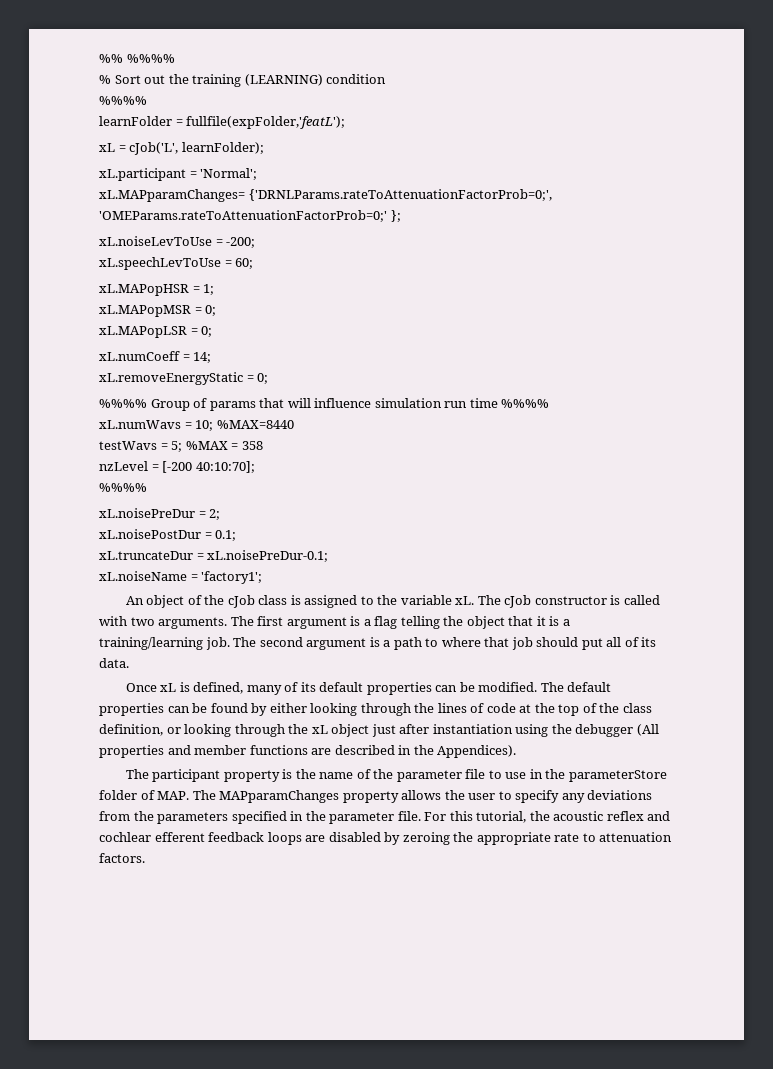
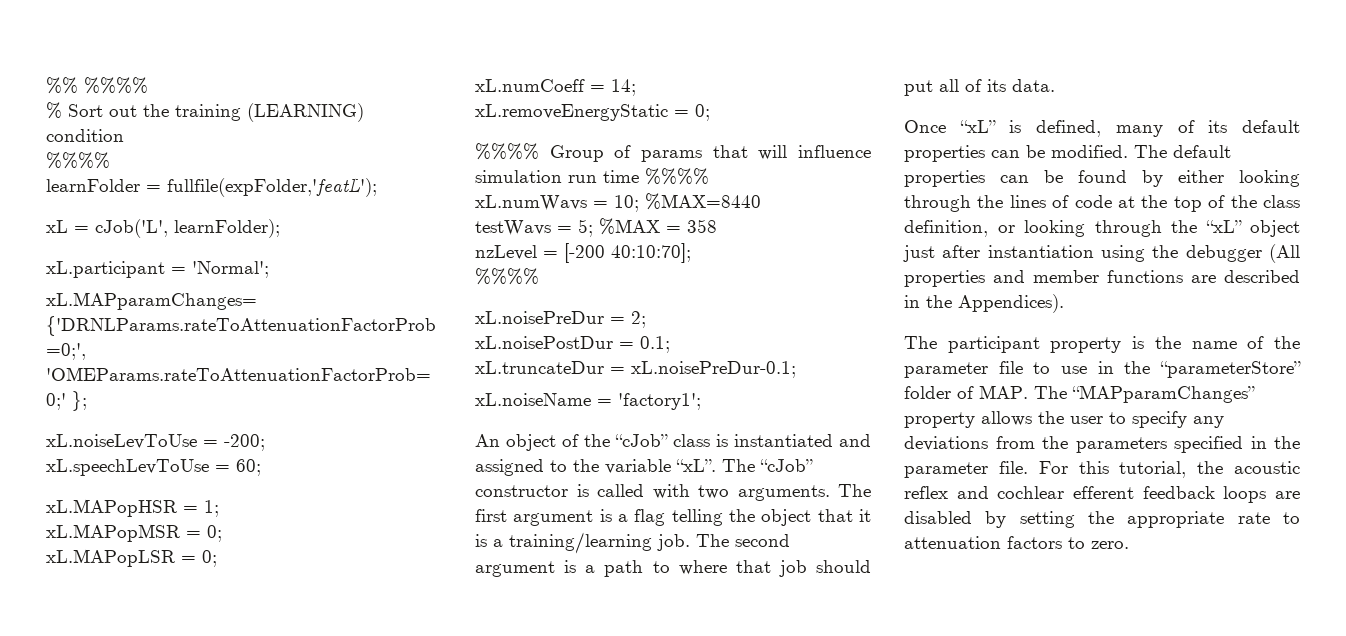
- An object of the cJob class is assigned to the variable xL. The cJob constructor is called with two arguments.
+ An object of the “cJob” class is instantiated and assigned to the variable “xL”. The “cJob” constructor is called with two arguments.
- Once xL is defined, many of its default properties can be modified.
+ Once “xL” is defined, many of its default properties can be modified.
- The default properties can be found by either looking through the lines of code at the top of the class definition, or looking through the xL object just after instantiation using the debugger (All properties and member functions are described in the Appendices).
+ The default properties can be found by either looking through the lines of code at the top of the class definition, or looking through the “xL” object just after instantiation using the debugger (All properties and member functions are described in the Appendices).
- The participant property is the name of the parameter file to use in the parameterStore folder of MAP. The MAPparamChanges property allows the user to specify any deviations from the parameters specified in the parameter file.
+ The participant property is the name of the parameter file to use in the “parameterStore” folder of MAP. The “MAPparamChanges” property allows the user to specify any deviations from the parameters specified in the parameter file.
- For this tutorial, the acoustic reflex and cochlear efferent feedback loops are disabled by zeroing the appropriate rate to attenuation factors.
+ For this tutorial, the acoustic reflex and cochlear efferent feedback loops are disabled by setting the appropriate rate to attenuation factors to zero.

